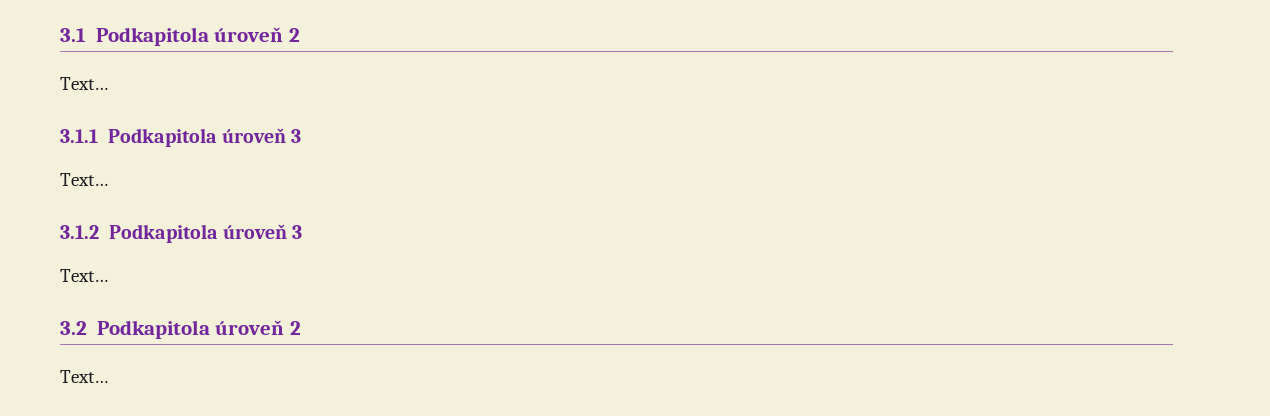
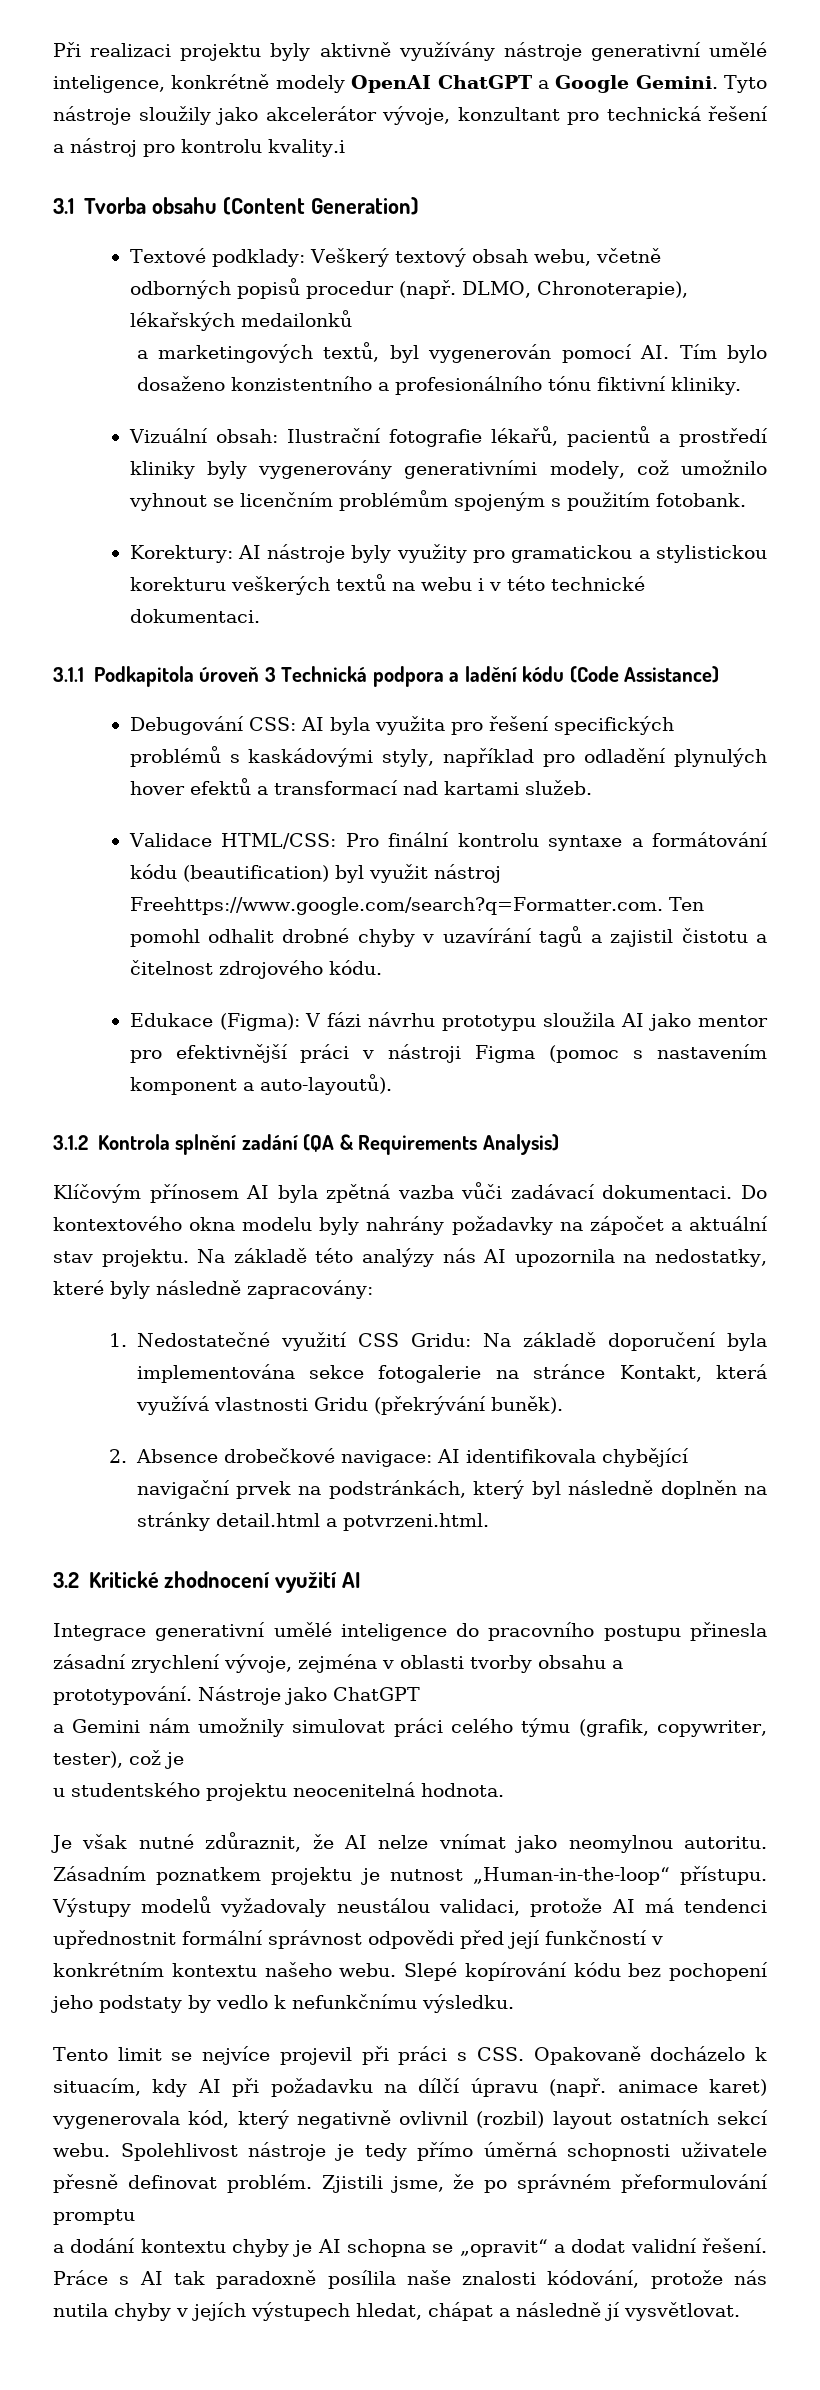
- 3.1 Podkapitola úroveň 2
- Text…
- 3.1.1 Podkapitola úroveň 3
- Text…
- 3.1.2 Podkapitola úroveň 3
- Text…
- 3.2 Podkapitola úroveň 2
- Text…
+ Při realizaci projektu byly aktivně využívány nástroje generativní umělé inteligence, konkrétně modely OpenAI ChatGPT a Google Gemini. Tyto nástroje sloužily jako akcelerátor vývoje, konzultant pro technická řešení a nástroj pro kontrolu kvality.i
+ 3.1 Tvorba obsahu (Content Generation)
+ Textové podklady: Veškerý textový obsah webu, včetně odborných popisů procedur (např. DLMO, Chronoterapie), lékařských medailonků
+ a marketingových textů, byl vygenerován pomocí AI. Tím bylo dosaženo konzistentního a profesionálního tónu fiktivní kliniky.
+ Vizuální obsah: Ilustrační fotografie lékařů, pacientů a prostředí kliniky byly vygenerovány generativními modely, což umožnilo vyhnout se licenčním problémům spojeným s použitím fotobank.
+ Korektury: AI nástroje byly využity pro gramatickou a stylistickou korekturu veškerých textů na webu i v této technické dokumentaci.
+ 3.1.1 Podkapitola úroveň 3 Technická podpora a ladění kódu (Code Assistance)
+ Debugování CSS: AI byla využita pro řešení specifických problémů s kaskádovými styly, například pro odladění plynulých hover efektů a transformací nad kartami služeb.
+ Validace HTML/CSS: Pro finální kontrolu syntaxe a formátování kódu (beautification) byl využit nástroj Freehttps://www.google.com/search?q=Formatter.com. Ten pomohl odhalit drobné chyby v uzavírání tagů a zajistil čistotu a čitelnost zdrojového kódu.
+ Edukace (Figma): V fázi návrhu prototypu sloužila AI jako mentor pro efektivnější práci v nástroji Figma (pomoc s nastavením komponent a auto-layoutů).
+ 3.1.2 Kontrola splnění zadání (QA & Requirements Analysis)
+ Klíčovým přínosem AI byla zpětná vazba vůči zadávací dokumentaci. Do kontextového okna modelu byly nahrány požadavky na zápočet a aktuální stav projektu. Na základě této analýzy nás AI upozornila na nedostatky, které byly následně zapracovány:
+ 1. Nedostatečné využití CSS Gridu: Na základě doporučení byla implementována sekce fotogalerie na stránce Kontakt, která využívá vlastnosti Gridu (překrývání buněk).
+ 2. Absence drobečkové navigace: AI identifikovala chybějící navigační prvek na podstránkách, který byl následně doplněn na stránky detail.html a potvrzeni.html.
+ 3.2 Kritické zhodnocení využití AI
+ Integrace generativní umělé inteligence do pracovního postupu přinesla zásadní zrychlení vývoje, zejména v oblasti tvorby obsahu a prototypování. Nástroje jako ChatGPT
+ a Gemini nám umožnily simulovat práci celého týmu (grafik, copywriter, tester), což je
+ u studentského projektu neocenitelná hodnota.
+ Je však nutné zdůraznit, že AI nelze vnímat jako neomylnou autoritu. Zásadním poznatkem projektu je nutnost „Human-in-the-loop“ přístupu. Výstupy modelů vyžadovaly neustálou validaci, protože AI má tendenci upřednostnit formální správnost odpovědi před její funkčností v konkrétním kontextu našeho webu. Slepé kopírování kódu bez pochopení jeho podstaty by vedlo k nefunkčnímu výsledku.
+ Tento limit se nejvíce projevil při práci s CSS. Opakovaně docházelo k situacím, kdy AI při požadavku na dílčí úpravu (např. animace karet) vygenerovala kód, který negativně ovlivnil (rozbil) layout ostatních sekcí webu. Spolehlivost nástroje je tedy přímo úměrná schopnosti uživatele přesně definovat problém. Zjistili jsme, že po správném přeformulování promptu
+ a dodání kontextu chyby je AI schopna se „opravit“ a dodat validní řešení. Práce s AI tak paradoxně posílila naše znalosti kódování, protože nás nutila chyby v jejích výstupech hledat, chápat a následně jí vysvětlovat.

